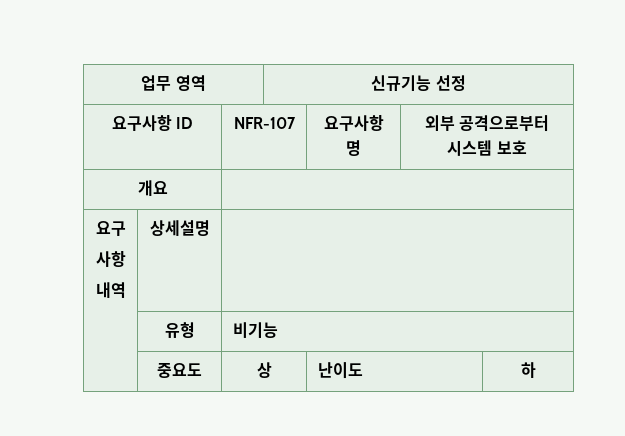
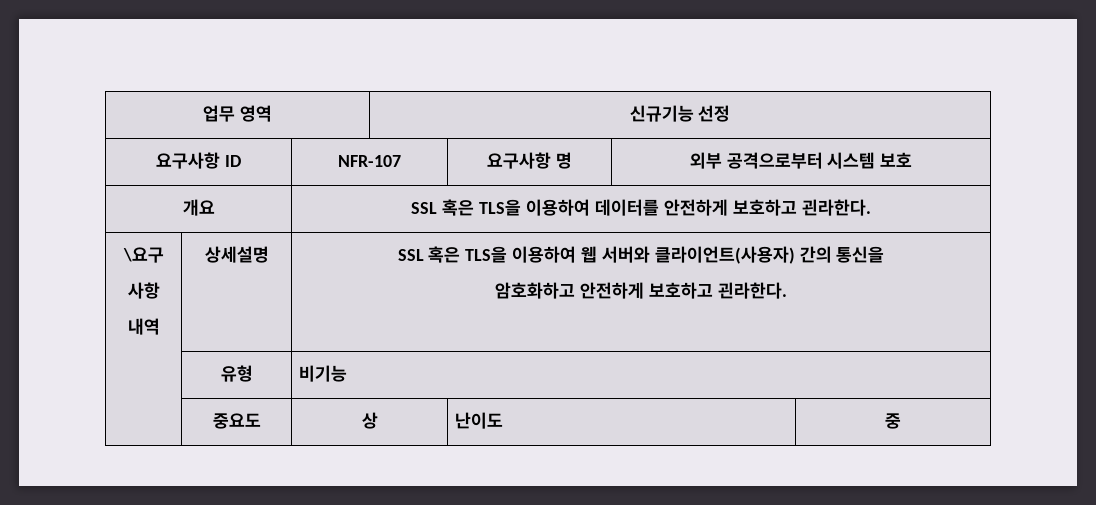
- 개요 |
- 요구
+ 개요 | SSL 혹은 TLS을 이용하여 데이터를 안전하게 보호하고 괸라한다.
+ \요구
  사항
- 내역 | 상세설명 |
+ 내역 | 상세설명 | SSL 혹은 TLS을 이용하여 웹 서버와 클라이언트(사용자) 간의 통신을
+ 암호화하고 안전하게 보호하고 괸라한다.
- | 중요도 | 상 | 난이도 | 하
+ | 중요도 | 상 | 난이도 | 중

